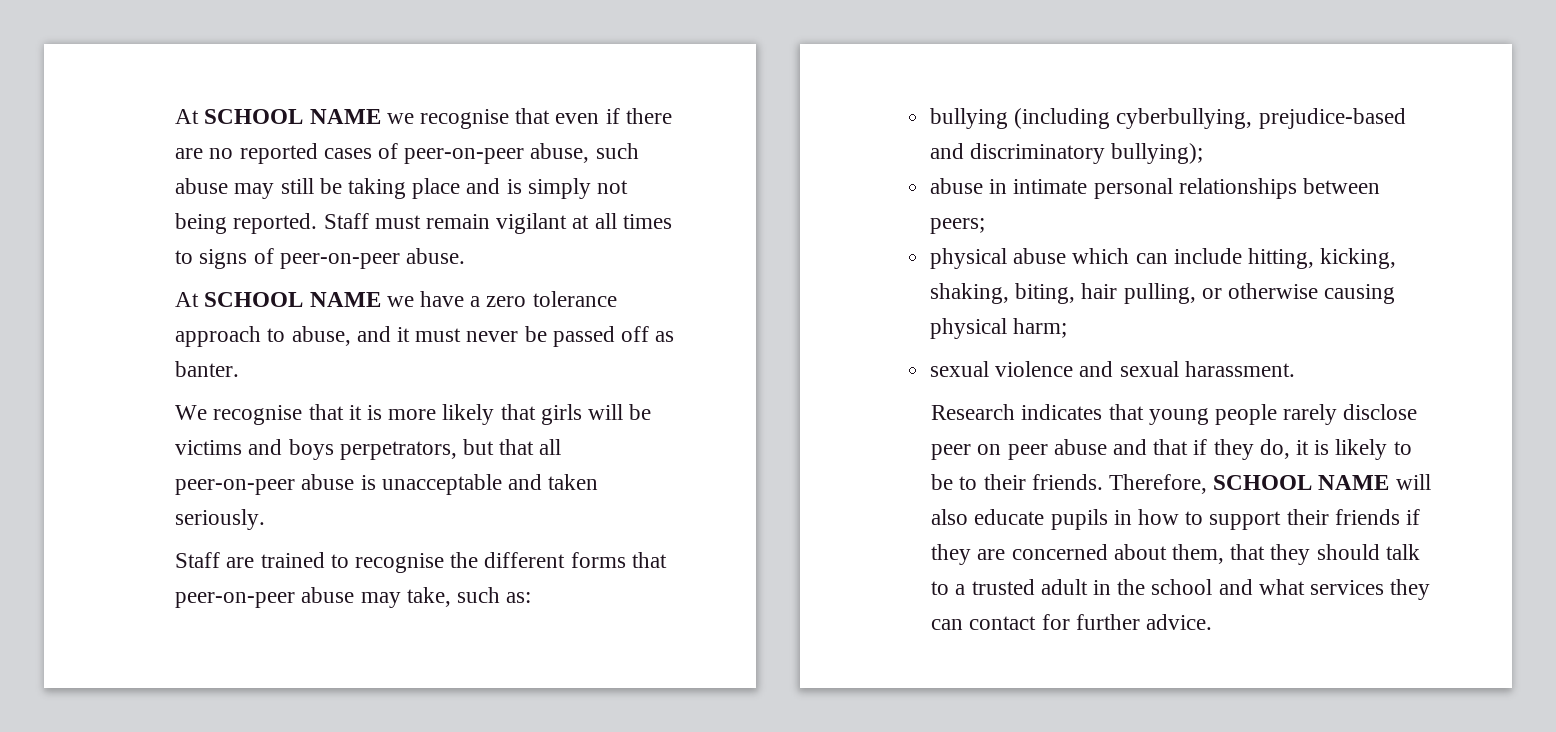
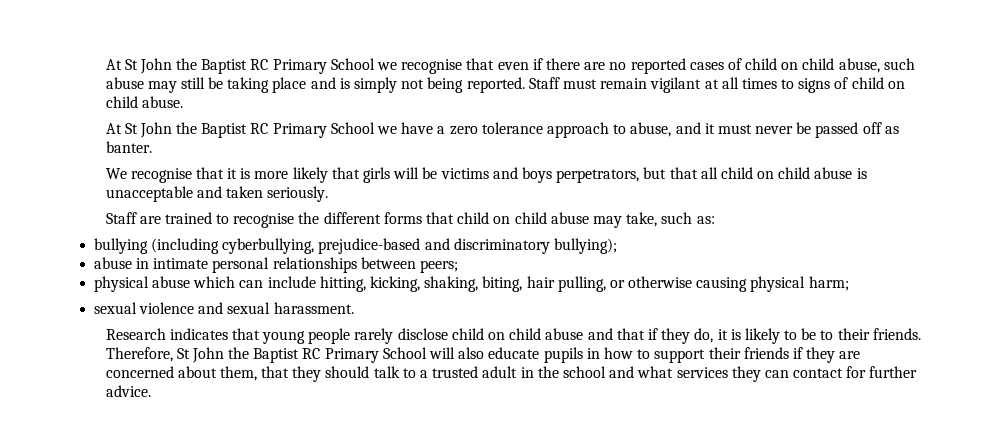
- At SCHOOL NAME we recognise that even if there are no reported cases of peer-on-peer abuse, such abuse may still be taking place and is simply not being reported.
+ At St John the Baptist RC Primary School we recognise that even if there are no reported cases of child on child abuse, such abuse may still be taking place and is simply not being reported.
- Staff must remain vigilant at all times to signs of peer-on-peer abuse.
+ Staff must remain vigilant at all times to signs of child on child abuse.
- At SCHOOL NAME we have a zero tolerance approach to abuse, and it must never be passed off as banter.
+ At St John the Baptist RC Primary School we have a zero tolerance approach to abuse, and it must never be passed off as banter.
- We recognise that it is more likely that girls will be victims and boys perpetrators, but that all peer-on-peer abuse is unacceptable and taken seriously.
+ We recognise that it is more likely that girls will be victims and boys perpetrators, but that all child on child abuse is unacceptable and taken seriously.
- Staff are trained to recognise the different forms that peer-on-peer abuse may take, such as:
+ Staff are trained to recognise the different forms that child on child abuse may take, such as:
- Research indicates that young people rarely disclose peer on peer abuse and that if they do, it is likely to be to their friends.
+ Research indicates that young people rarely disclose child on child abuse and that if they do, it is likely to be to their friends.
- Therefore, SCHOOL NAME will also educate pupils in how to support their friends if they are concerned about them, that they should talk to a trusted adult in the school and what services they can contact for further advice.
+ Therefore, St John the Baptist RC Primary School will also educate pupils in how to support their friends if they are concerned about them, that they should talk to a trusted adult in the school and what services they can contact for further advice.

